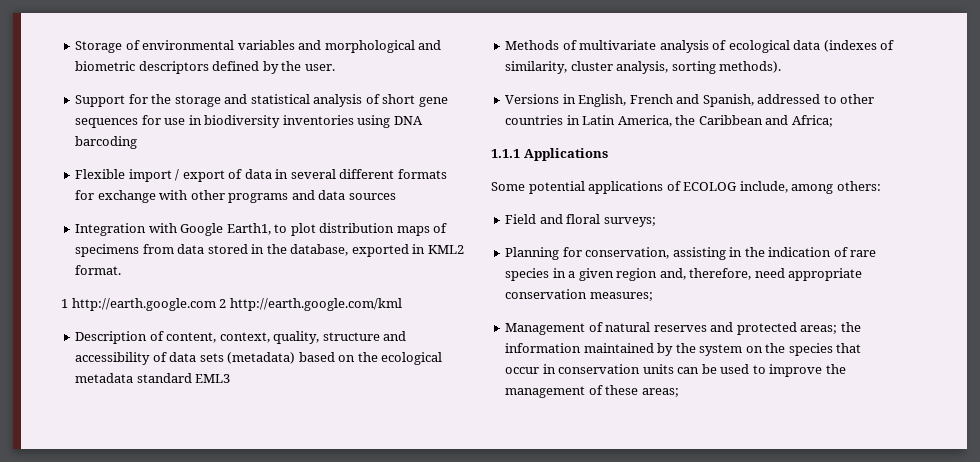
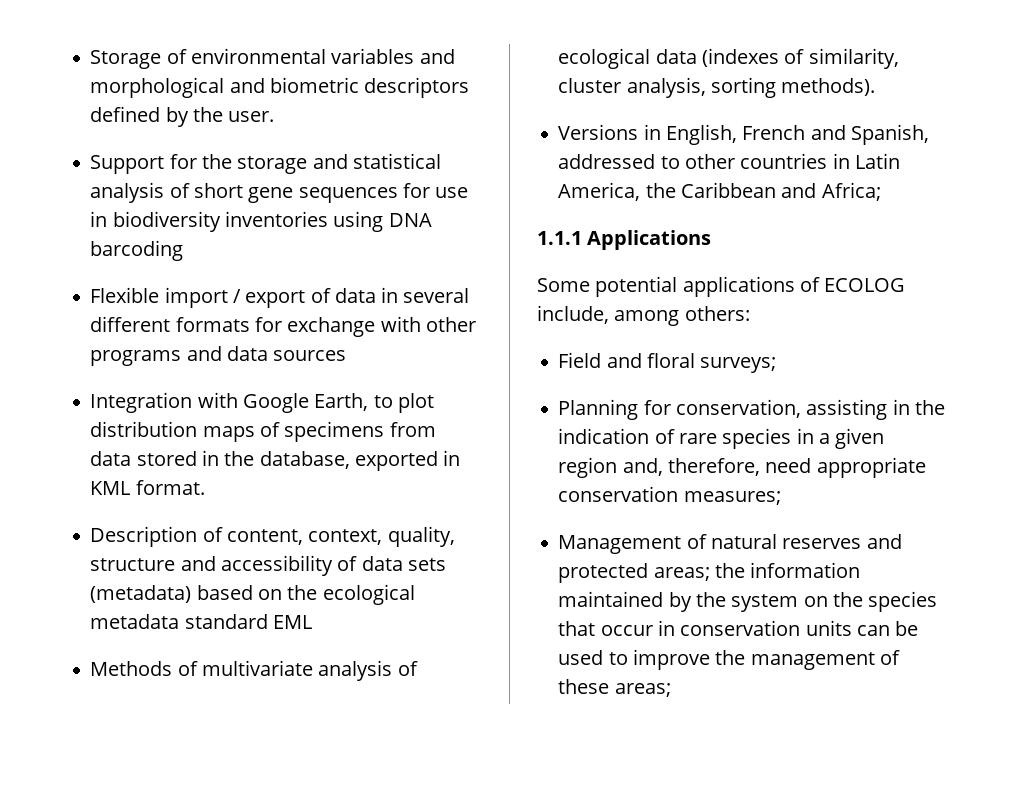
- Integration with Google Earth1, to plot distribution maps of specimens from data stored in the database, exported in KML2 format.
+ Integration with Google Earth, to plot distribution maps of specimens from data stored in the database, exported in KML format.
- 1 http://earth.google.com 2 http://earth.google.com/kml
- Description of content, context, quality, structure and accessibility of data sets (metadata) based on the ecological metadata standard EML3
+ Description of content, context, quality, structure and accessibility of data sets (metadata) based on the ecological metadata standard EML

